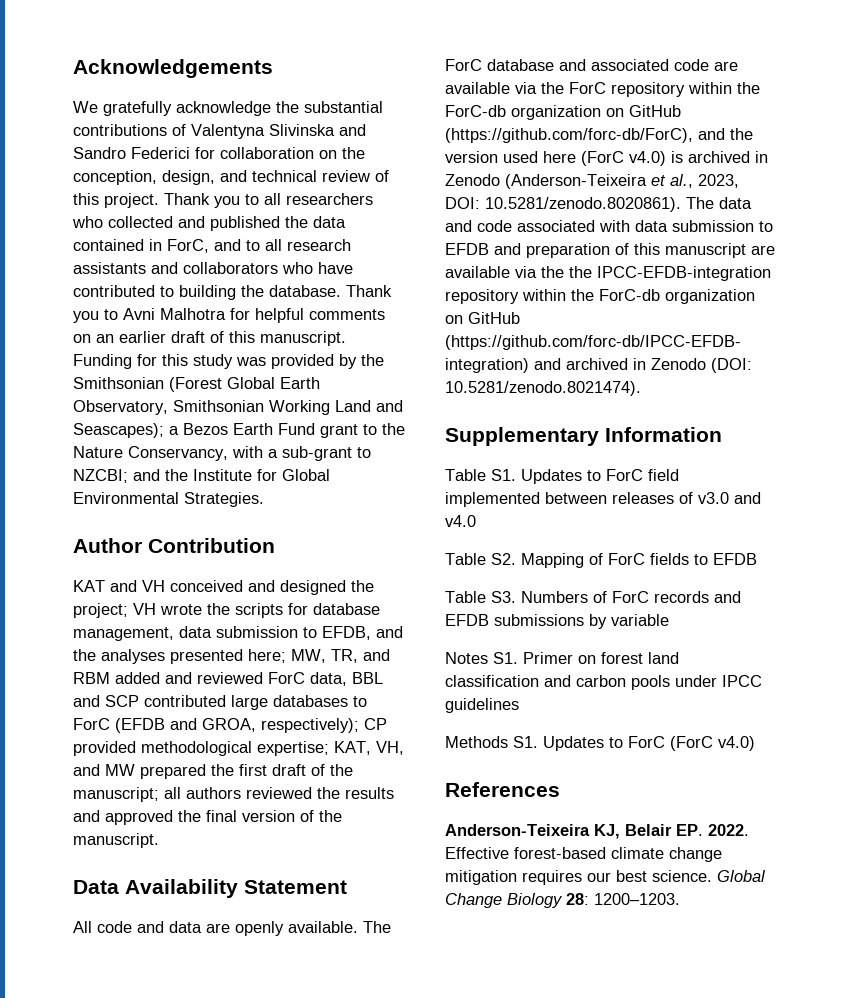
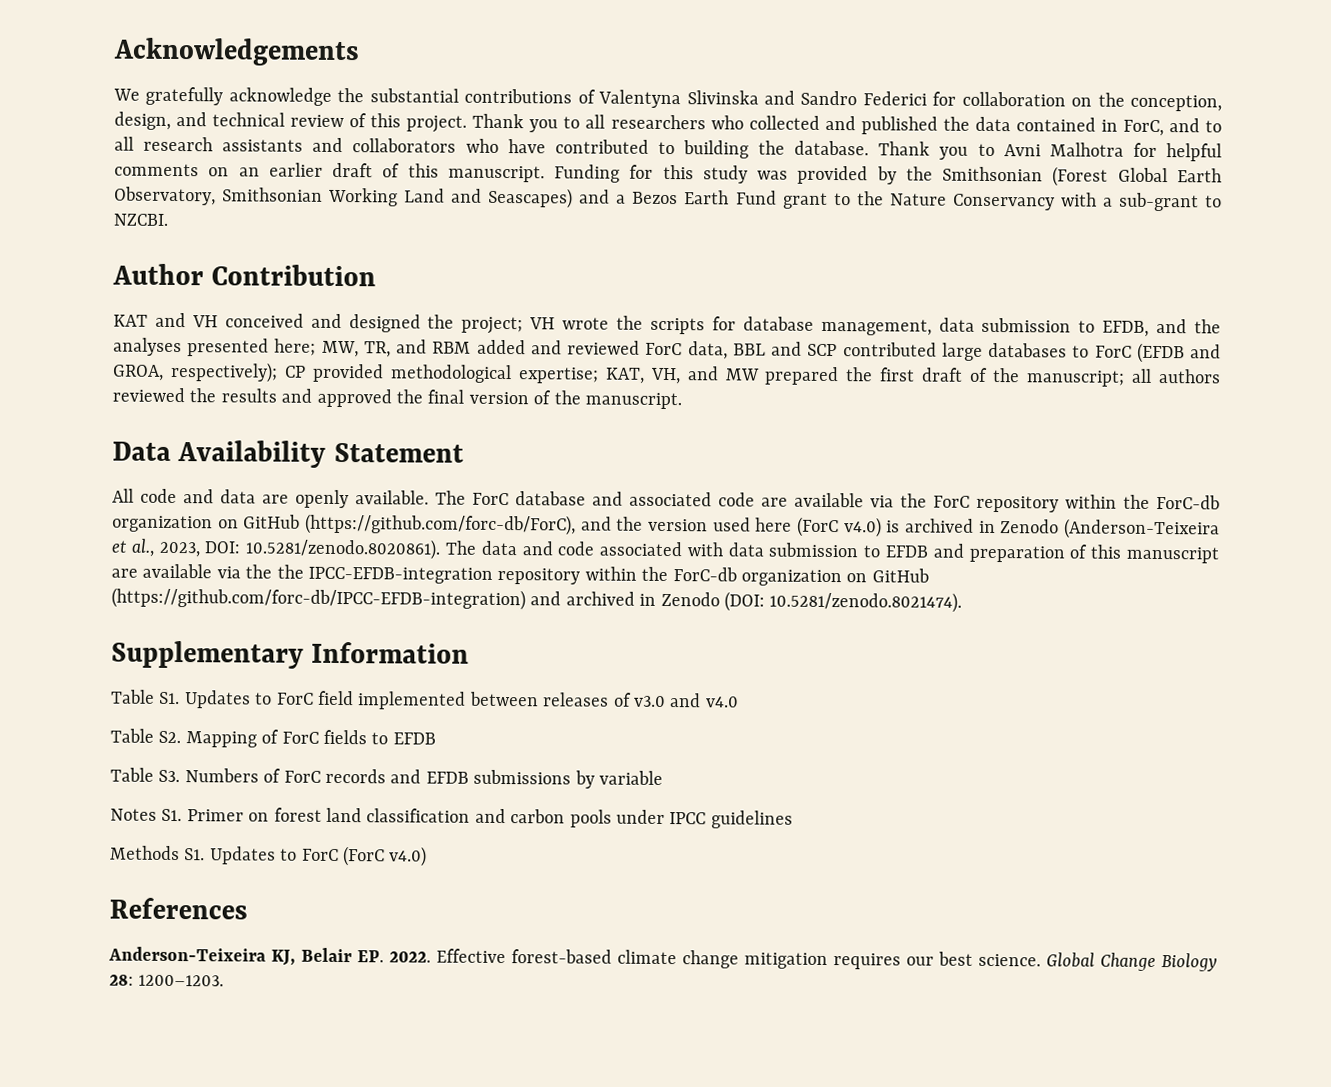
- Funding for this study was provided by the Smithsonian (Forest Global Earth Observatory, Smithsonian Working Land and Seascapes); a Bezos Earth Fund grant to the Nature Conservancy, with a sub-grant to NZCBI; and the Institute for Global Environmental Strategies.
+ Funding for this study was provided by the Smithsonian (Forest Global Earth Observatory, Smithsonian Working Land and Seascapes) and a Bezos Earth Fund grant to the Nature Conservancy with a sub-grant to NZCBI.

